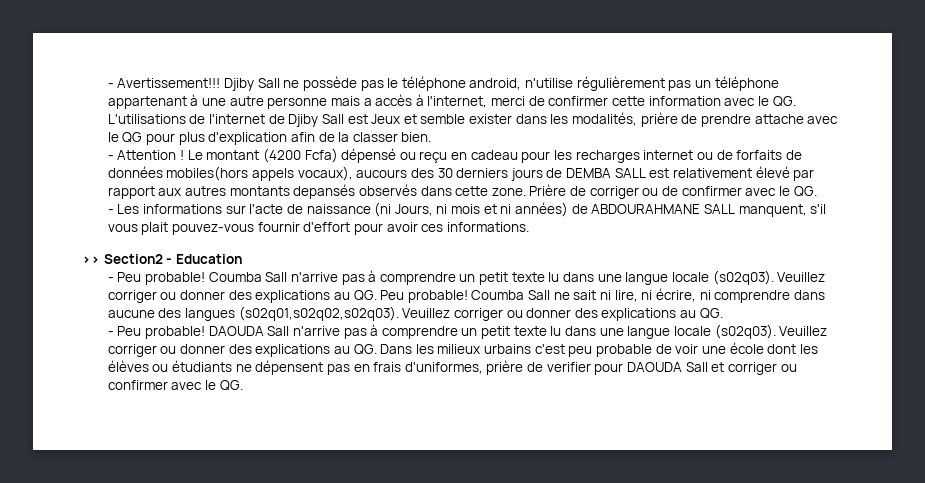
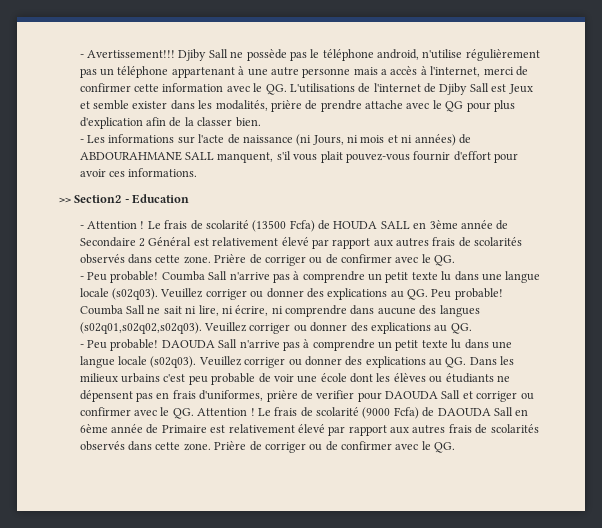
- - Attention ! Le montant (4200 Fcfa) dépensé ou reçu en cadeau pour les recharges internet ou de forfaits de données mobiles(hors appels vocaux), aucours des 30 derniers jours de DEMBA SALL est relativement élevé par rapport aux autres montants depansés observés dans cette zone. Prière de corriger ou de confirmer avec le QG.
+ - Attention ! Le frais de scolarité (13500 Fcfa) de HOUDA SALL en 3ème année de Secondaire 2 Général est relativement élevé par rapport aux autres frais de scolarités observés dans cette zone. Prière de corriger ou de confirmer avec le QG.
- Veuillez corriger ou donner des explications au QG. Dans les milieux urbains c'est peu probable de voir une école dont les élèves ou étudiants ne dépensent pas en frais d'uniformes, prière de verifier pour DAOUDA Sall et corriger ou confirmer avec le QG.
+ Veuillez corriger ou donner des explications au QG. Dans les milieux urbains c'est peu probable de voir une école dont les élèves ou étudiants ne dépensent pas en frais d'uniformes, prière de verifier pour DAOUDA Sall et corriger ou confirmer avec le QG. Attention ! Le frais de scolarité (9000 Fcfa) de DAOUDA Sall en 6ème année de Primaire est relativement élevé par rapport aux autres frais de scolarités observés dans cette zone. Prière de corriger ou de confirmer avec le QG.

